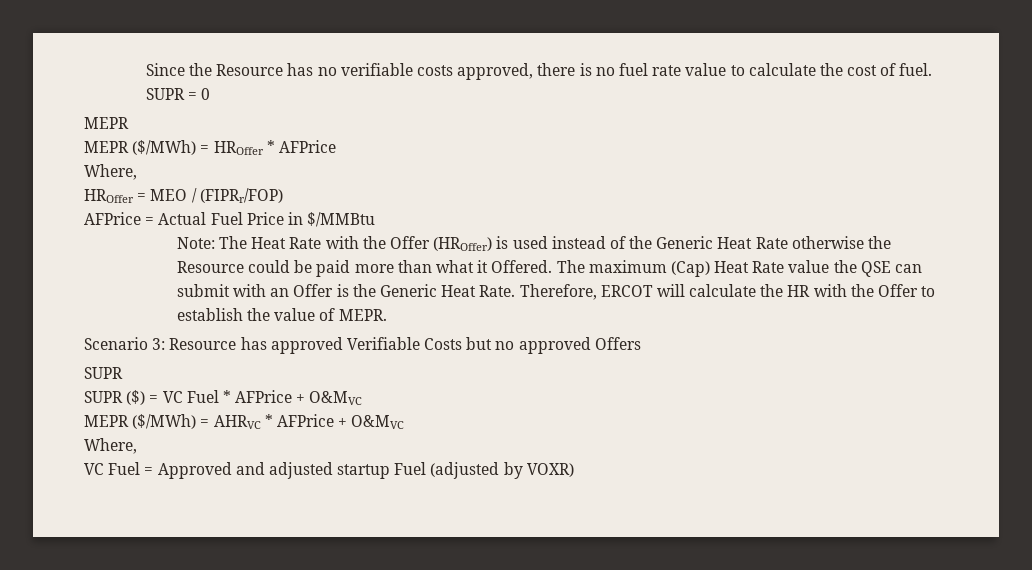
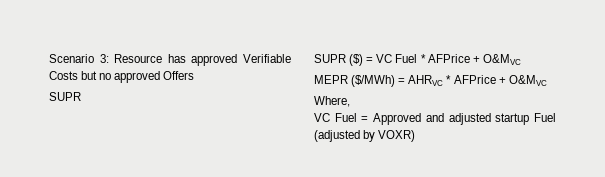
- Since the Resource has no verifiable costs approved, there is no fuel rate value to calculate the cost of fuel. SUPR = 0
- MEPR
- MEPR ($/MWh) = HROffer * AFPrice
- Where,
- HROffer = MEO / (FIPRr/FOP)
- AFPrice = Actual Fuel Price in $/MMBtu
- Note: The Heat Rate with the Offer (HROffer) is used instead of the Generic Heat Rate otherwise the Resource could be paid more than what it Offered. The maximum (Cap) Heat Rate value the QSE can submit with an Offer is the Generic Heat Rate. Therefore, ERCOT will calculate the HR with the Offer to establish the value of MEPR.

